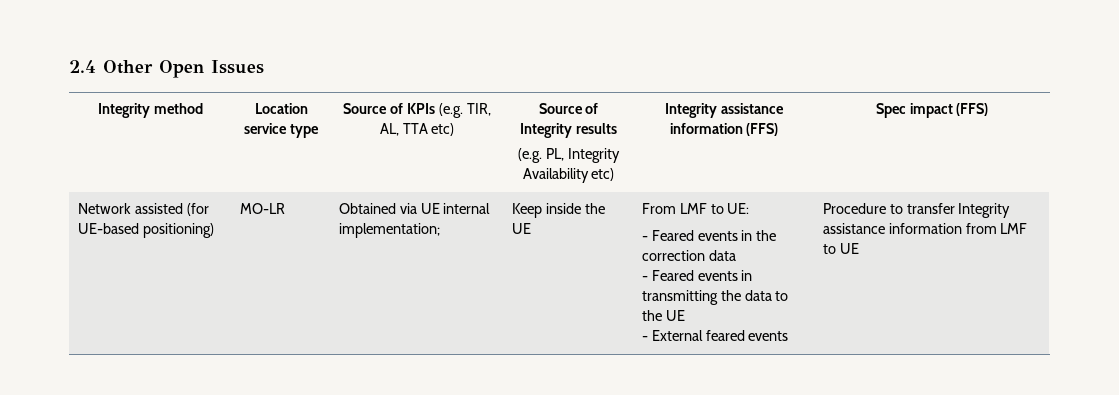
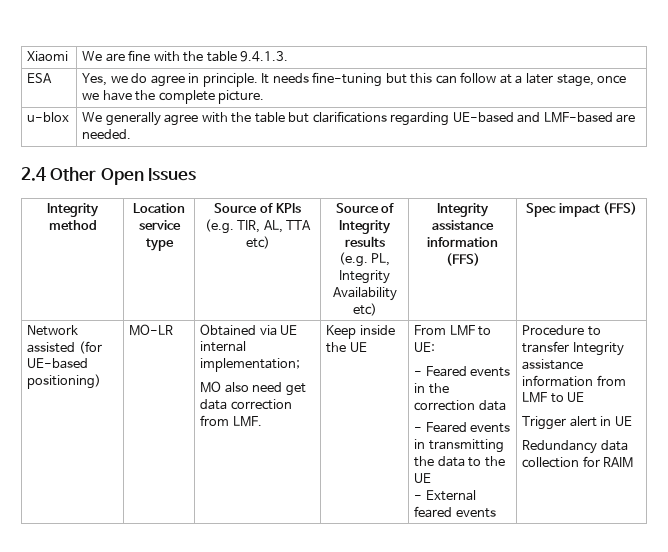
+ Xiaomi | We are fine with the table 9.4.1.3.
+ ESA | Yes, we do agree in principle. It needs fine-tuning but this can follow at a later stage, once we have the complete picture.
+ u-blox | We generally agree with the table but clarifications regarding UE-based and LMF-based are needed.
+ MO also need get data correction from LMF.
+ Trigger alert in UE
+ Redundancy data collection for RAIM

